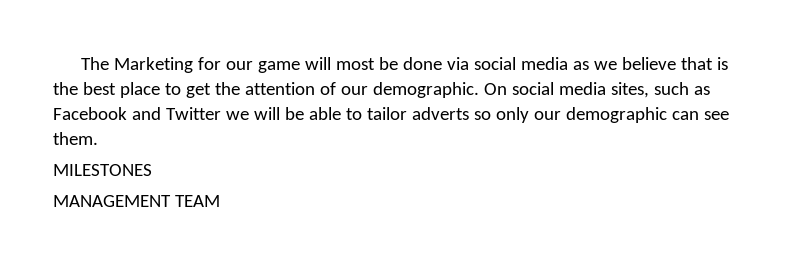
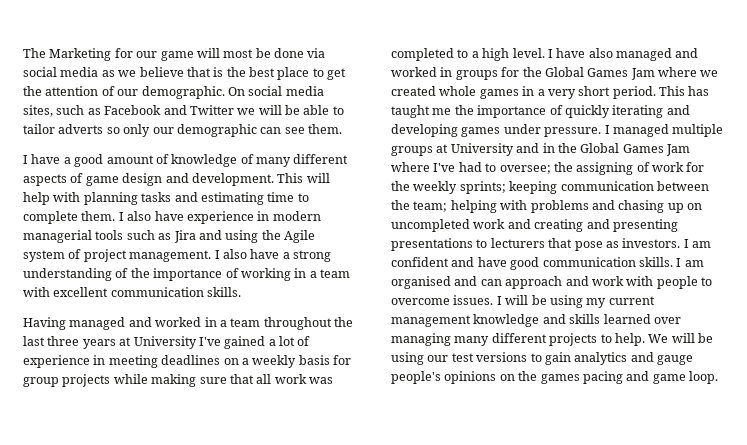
- MILESTONES
- MANAGEMENT TEAM
+ I have a good amount of knowledge of many different aspects of game design and development. This will help with planning tasks and estimating time to complete them. I also have experience in modern managerial tools such as Jira and using the Agile system of project management. I also have a strong understanding of the importance of working in a team with excellent communication skills.
+ Having managed and worked in a team throughout the last three years at University I've gained a lot of experience in meeting deadlines on a weekly basis for group projects while making sure that all work was completed to a high level. I have also managed and worked in groups for the Global Games Jam where we created whole games in a very short period. This has taught me the importance of quickly iterating and developing games under pressure. I managed multiple groups at University and in the Global Games Jam where I've had to oversee; the assigning of work for the weekly sprints; keeping communication between the team; helping with problems and chasing up on uncompleted work and creating and presenting presentations to lecturers that pose as investors. I am confident and have good communication skills. I am organised and can approach and work with people to overcome issues. I will be using my current management knowledge and skills learned over managing many different projects to help. We will be using our test versions to gain analytics and gauge people's opinions on the games pacing and game loop.

